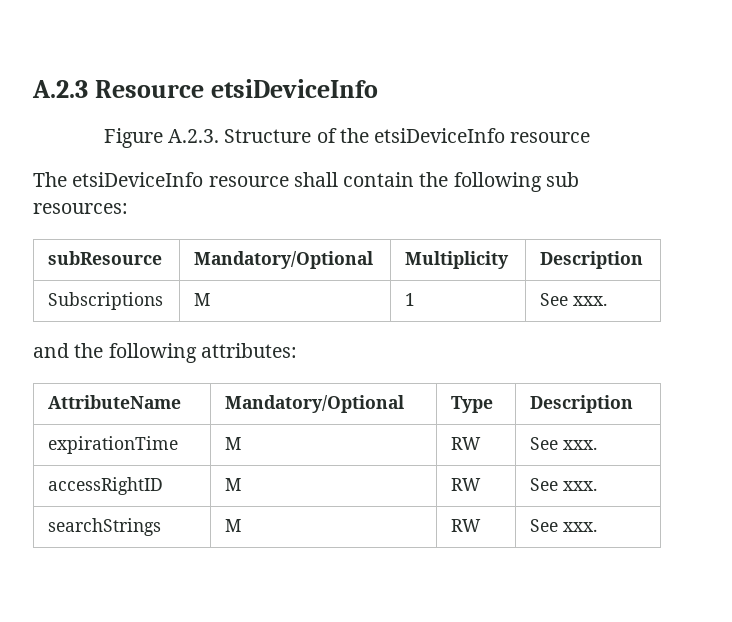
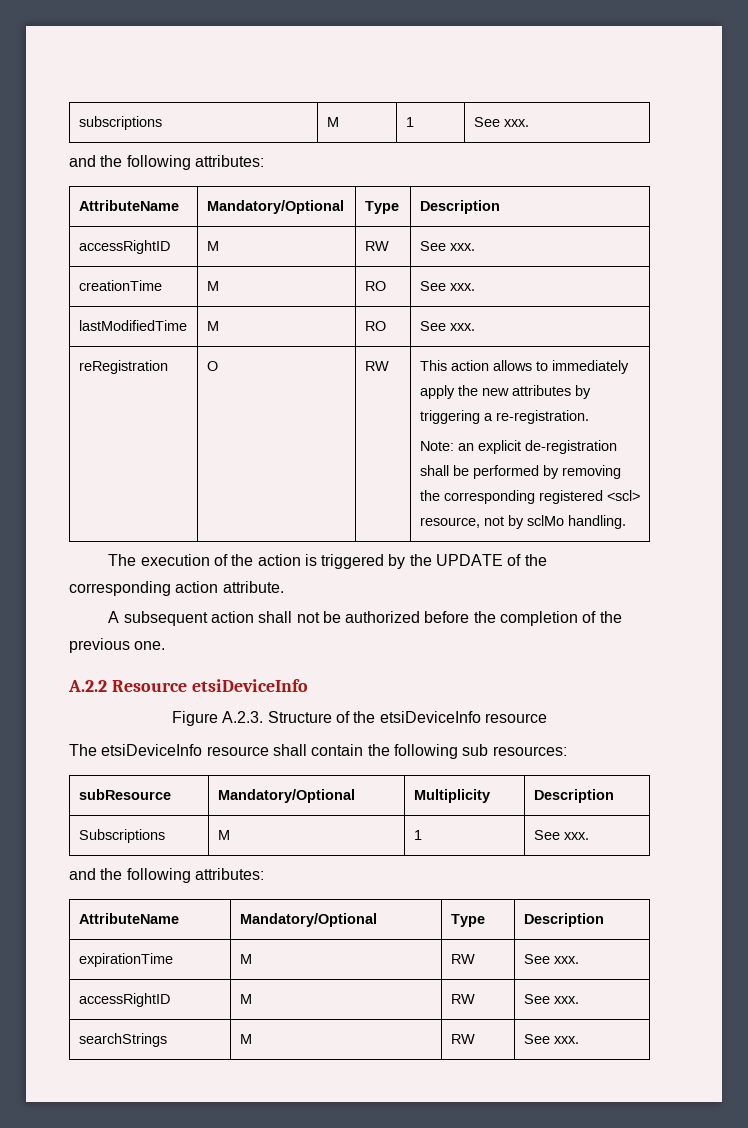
- A.2.3 Resource etsiDeviceInfo
+ subscriptions | M | 1 | See xxx.
+ and the following attributes:
+ AttributeName | Mandatory/Optional | Type | Description
+ accessRightID | M | RW | See xxx.
+ creationTime | M | RO | See xxx.
+ lastModifiedTime | M | RO | See xxx.
+ reRegistration | O | RW | This action allows to immediately apply the new attributes by triggering a re-registration.
+ Note: an explicit de-registration shall be performed by removing the corresponding registered <scl> resource, not by sclMo handling.
+ The execution of the action is triggered by the UPDATE of the corresponding action attribute.
+ A subsequent action shall not be authorized before the completion of the previous one.
+ A.2.2 Resource etsiDeviceInfo

